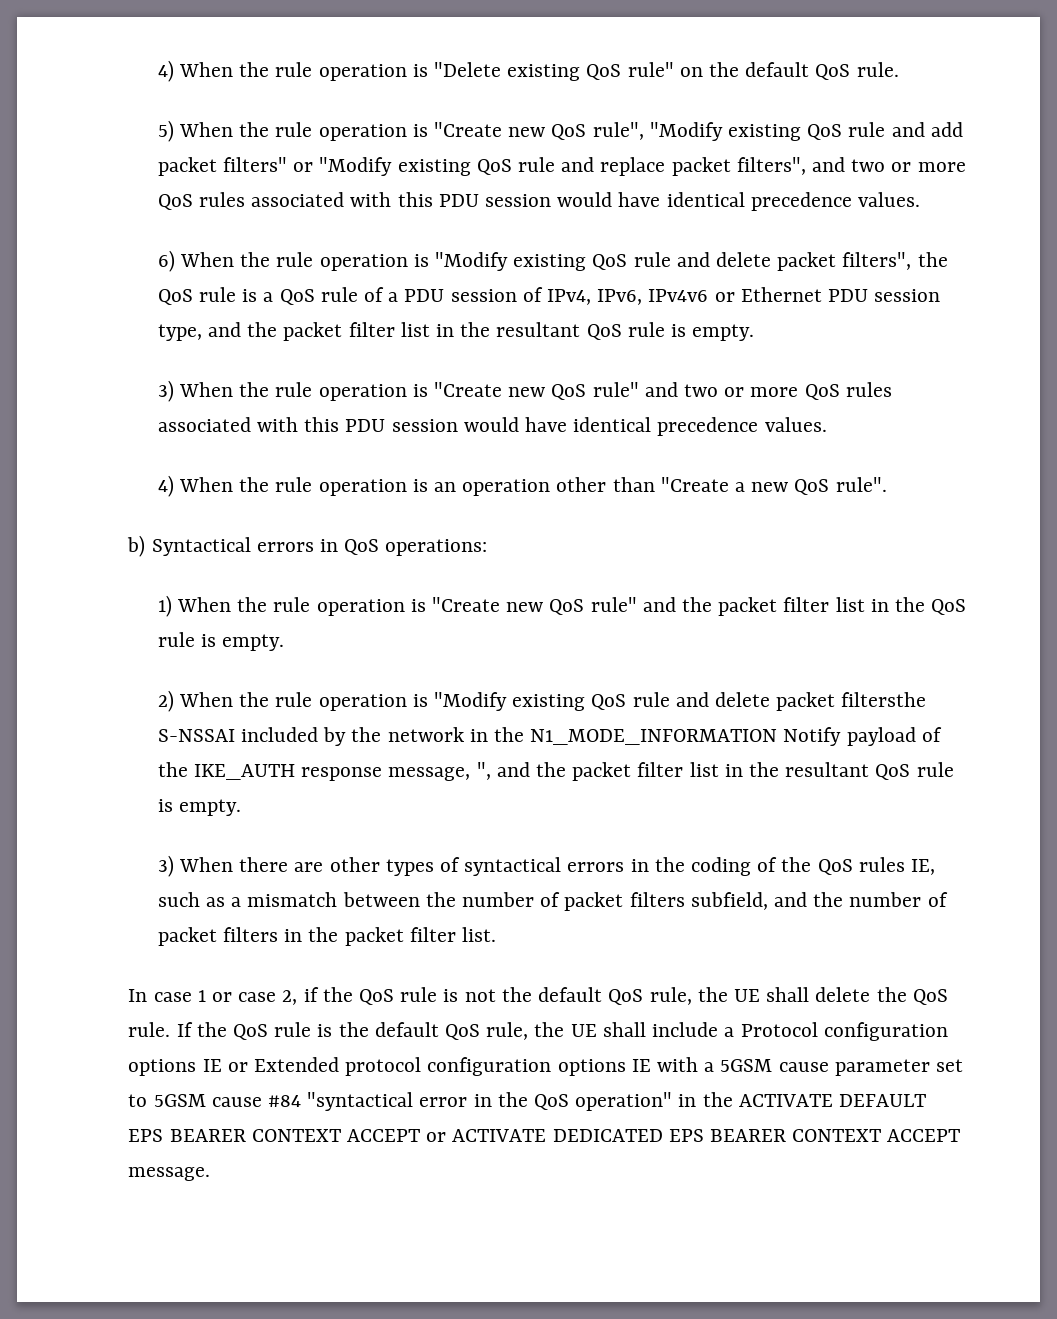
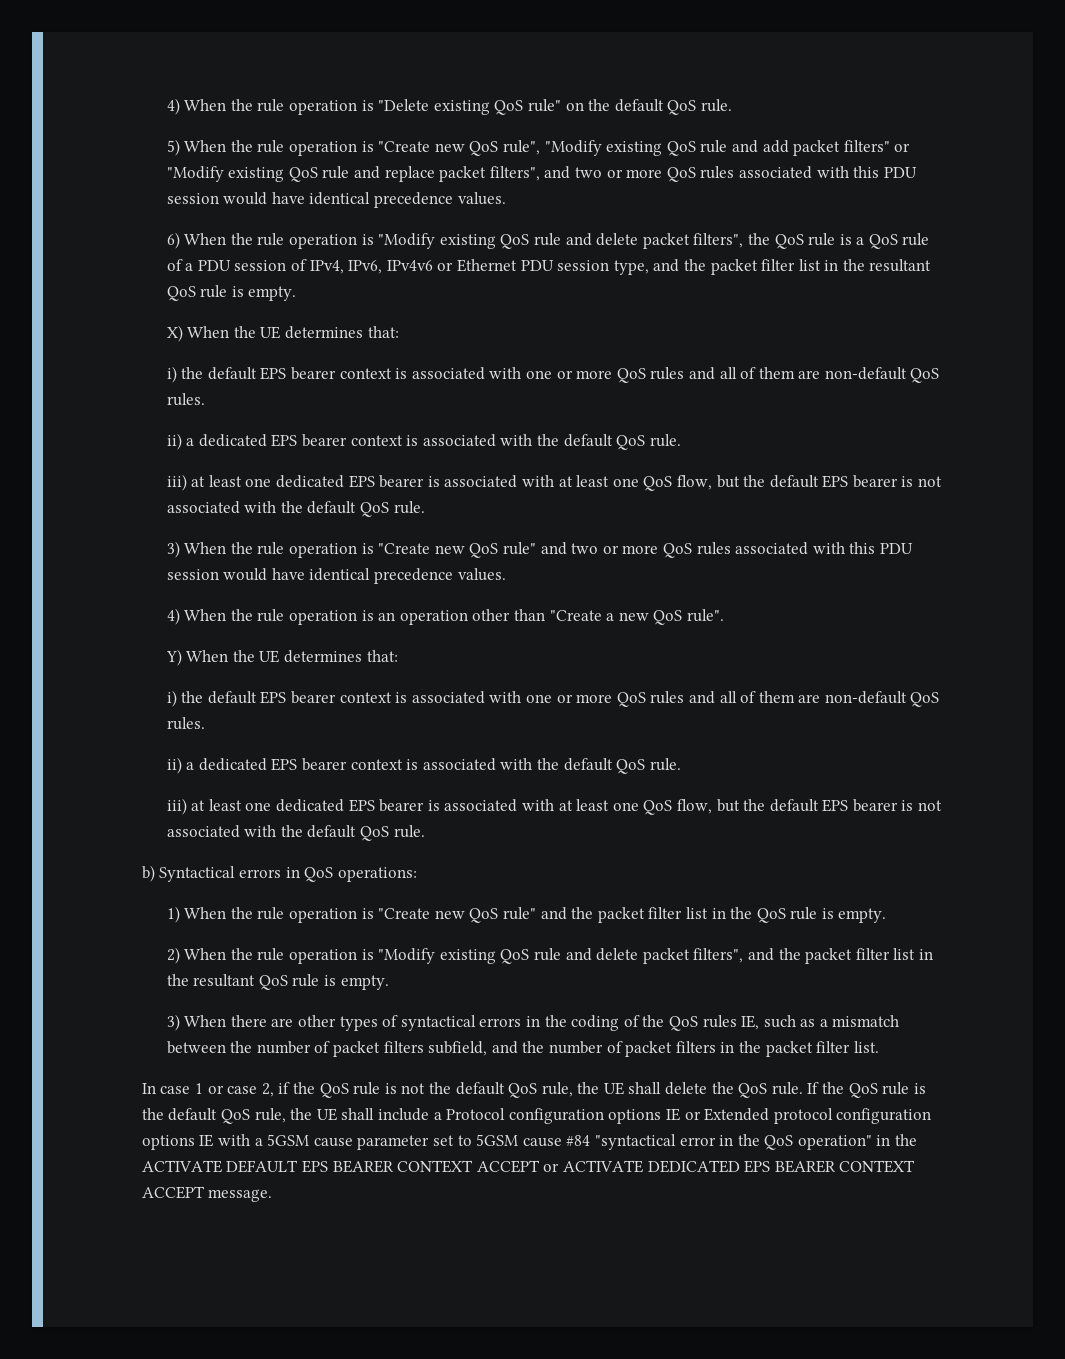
+ X) When the UE determines that:
+ i) the default EPS bearer context is associated with one or more QoS rules and all of them are non-default QoS rules.
+ ii) a dedicated EPS bearer context is associated with the default QoS rule.
+ iii) at least one dedicated EPS bearer is associated with at least one QoS flow, but the default EPS bearer is not associated with the default QoS rule.
+ Y) When the UE determines that:
+ i) the default EPS bearer context is associated with one or more QoS rules and all of them are non-default QoS rules.
+ ii) a dedicated EPS bearer context is associated with the default QoS rule.
+ iii) at least one dedicated EPS bearer is associated with at least one QoS flow, but the default EPS bearer is not associated with the default QoS rule.
- 2) When the rule operation is "Modify existing QoS rule and delete packet filtersthe S-NSSAI included by the network in the N1_MODE_INFORMATION Notify payload of the IKE_AUTH response message, ", and the packet filter list in the resultant QoS rule is empty.
+ 2) When the rule operation is "Modify existing QoS rule and delete packet filters", and the packet filter list in the resultant QoS rule is empty.

